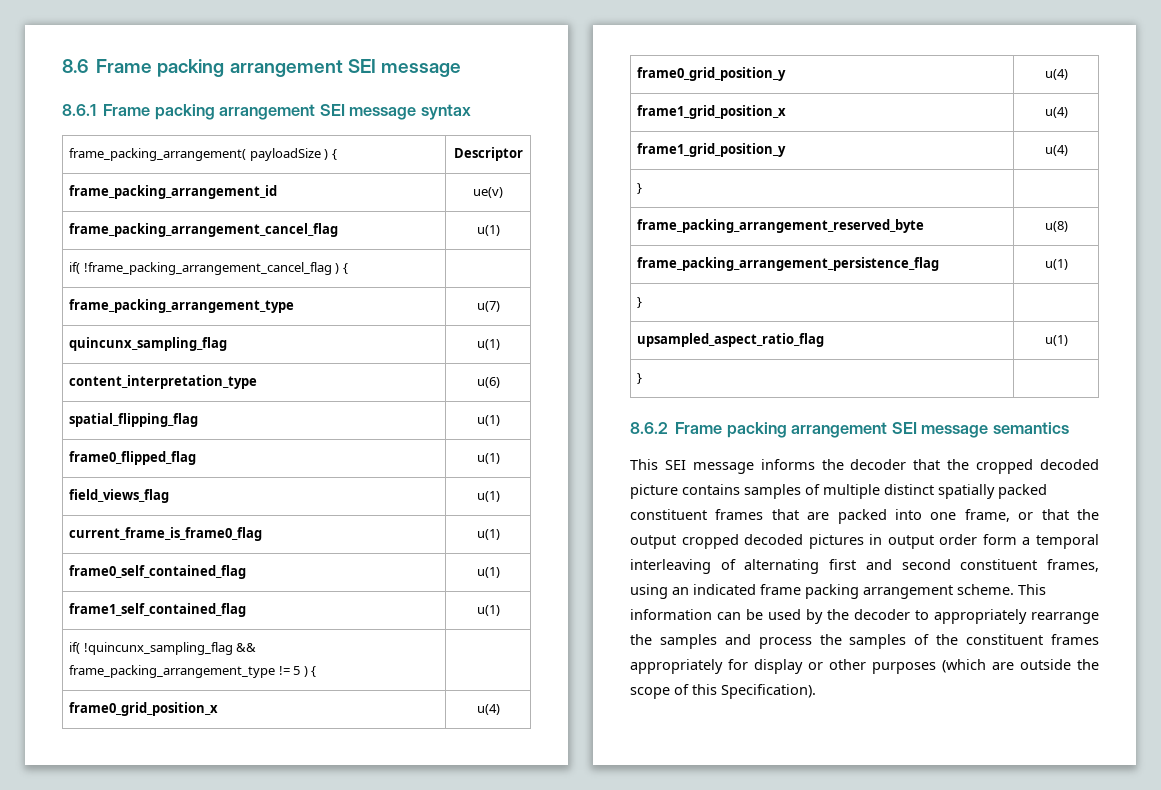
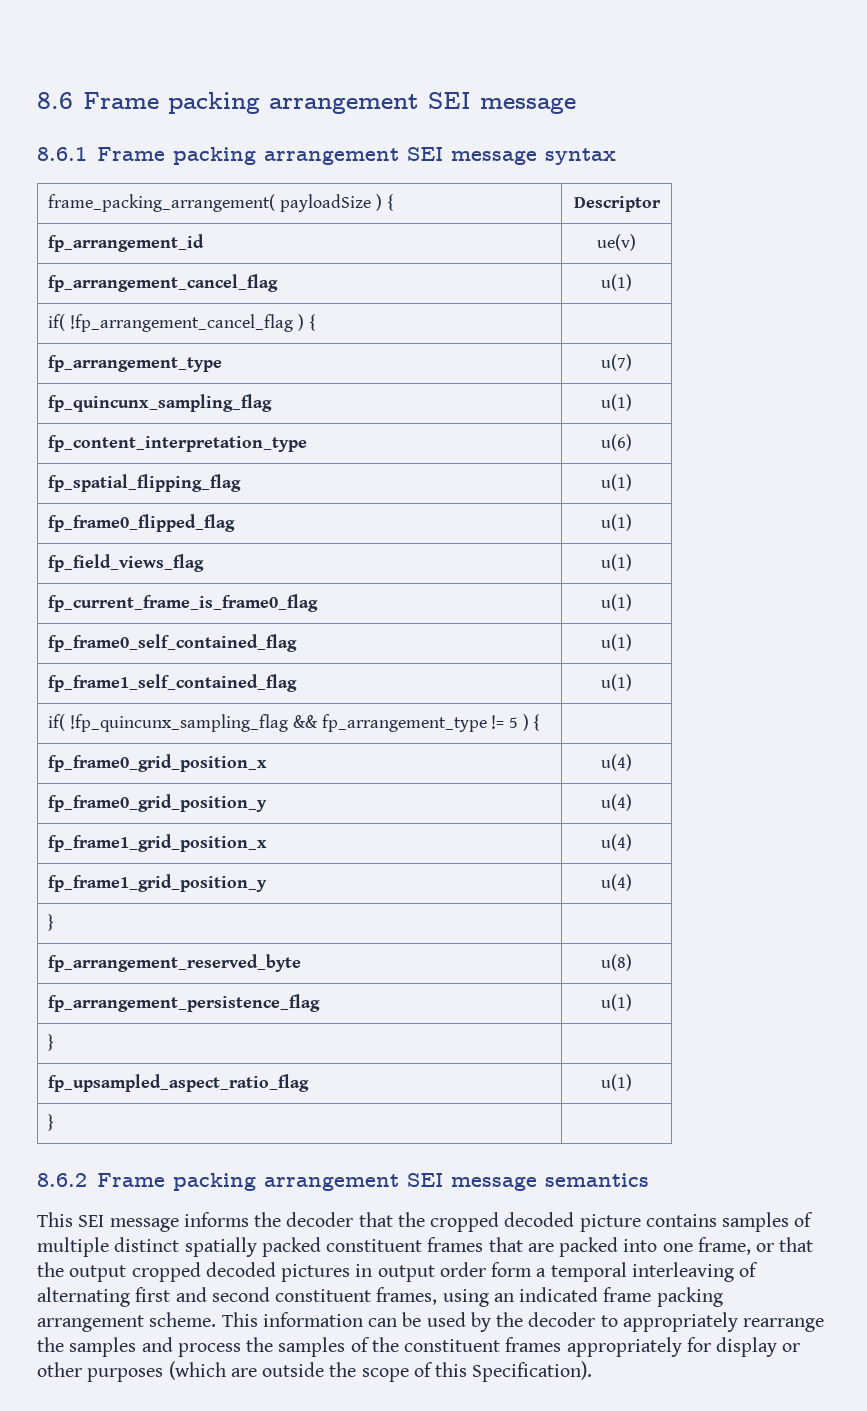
- frame_packing_arrangement_id | ue(v)
+ fp_arrangement_id | ue(v)
- frame_packing_arrangement_cancel_flag | u(1)
- if( !frame_packing_arrangement_cancel_flag ) { |
- frame_packing_arrangement_type | u(7)
+ fp_arrangement_cancel_flag | u(1)
+ if( !fp_arrangement_cancel_flag ) { |
+ fp_arrangement_type | u(7)
- quincunx_sampling_flag | u(1)
- content_interpretation_type | u(6)
+ fp_quincunx_sampling_flag | u(1)
+ fp_content_interpretation_type | u(6)
- spatial_flipping_flag | u(1)
- frame0_flipped_flag | u(1)
- field_views_flag | u(1)
- current_frame_is_frame0_flag | u(1)
- frame0_self_contained_flag | u(1)
- frame1_self_contained_flag | u(1)
- if( !quincunx_sampling_flag && frame_packing_arrangement_type != 5 ) { |
+ fp_spatial_flipping_flag | u(1)
+ fp_frame0_flipped_flag | u(1)
+ fp_field_views_flag | u(1)
+ fp_current_frame_is_frame0_flag | u(1)
+ fp_frame0_self_contained_flag | u(1)
+ fp_frame1_self_contained_flag | u(1)
+ if( !fp_quincunx_sampling_flag && fp_arrangement_type != 5 ) { |
- frame0_grid_position_x | u(4)
- frame0_grid_position_y | u(4)
- frame1_grid_position_x | u(4)
- frame1_grid_position_y | u(4)
+ fp_frame0_grid_position_x | u(4)
+ fp_frame0_grid_position_y | u(4)
+ fp_frame1_grid_position_x | u(4)
+ fp_frame1_grid_position_y | u(4)
- frame_packing_arrangement_reserved_byte | u(8)
+ fp_arrangement_reserved_byte | u(8)
- frame_packing_arrangement_persistence_flag | u(1)
+ fp_arrangement_persistence_flag | u(1)
  } |
- upsampled_aspect_ratio_flag | u(1)
+ fp_upsampled_aspect_ratio_flag | u(1)

